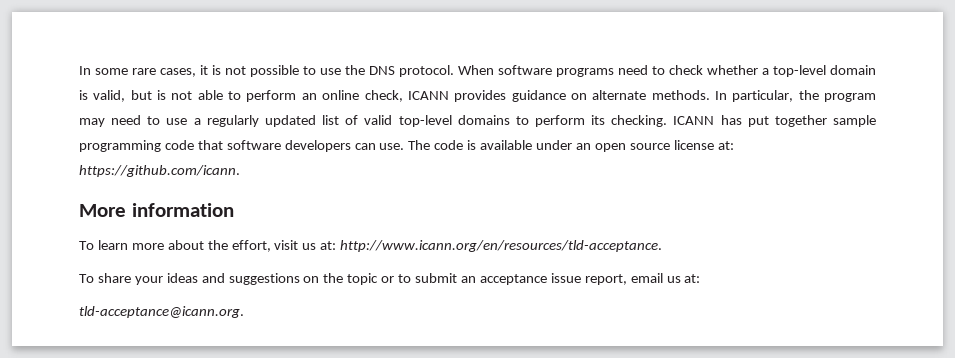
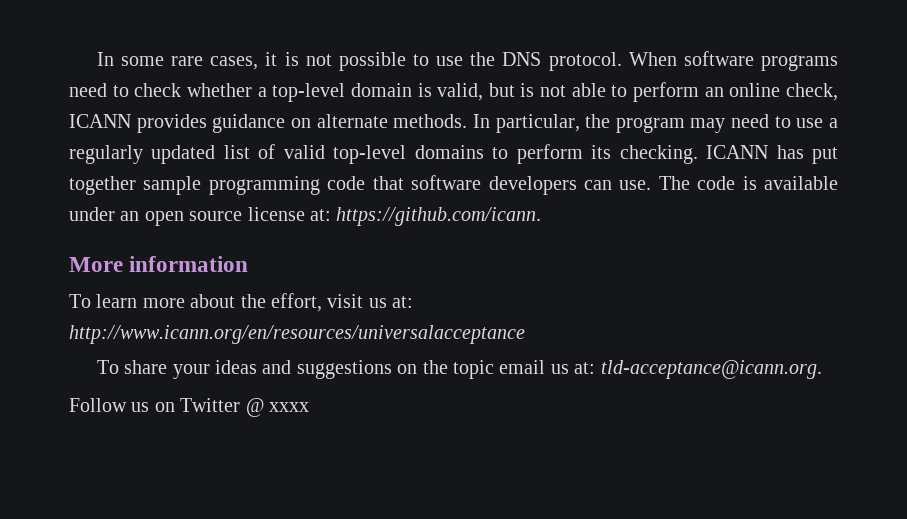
- To learn more about the effort, visit us at: http://www.icann.org/en/resources/tld-acceptance.
+ To learn more about the effort, visit us at: http://www.icann.org/en/resources/universalacceptance
- To share your ideas and suggestions on the topic or to submit an acceptance issue report, email us at:
- tld-acceptance@icann.org.
+ To share your ideas and suggestions on the topic email us at: tld-acceptance@icann.org.
+ Follow us on Twitter @ xxxx

